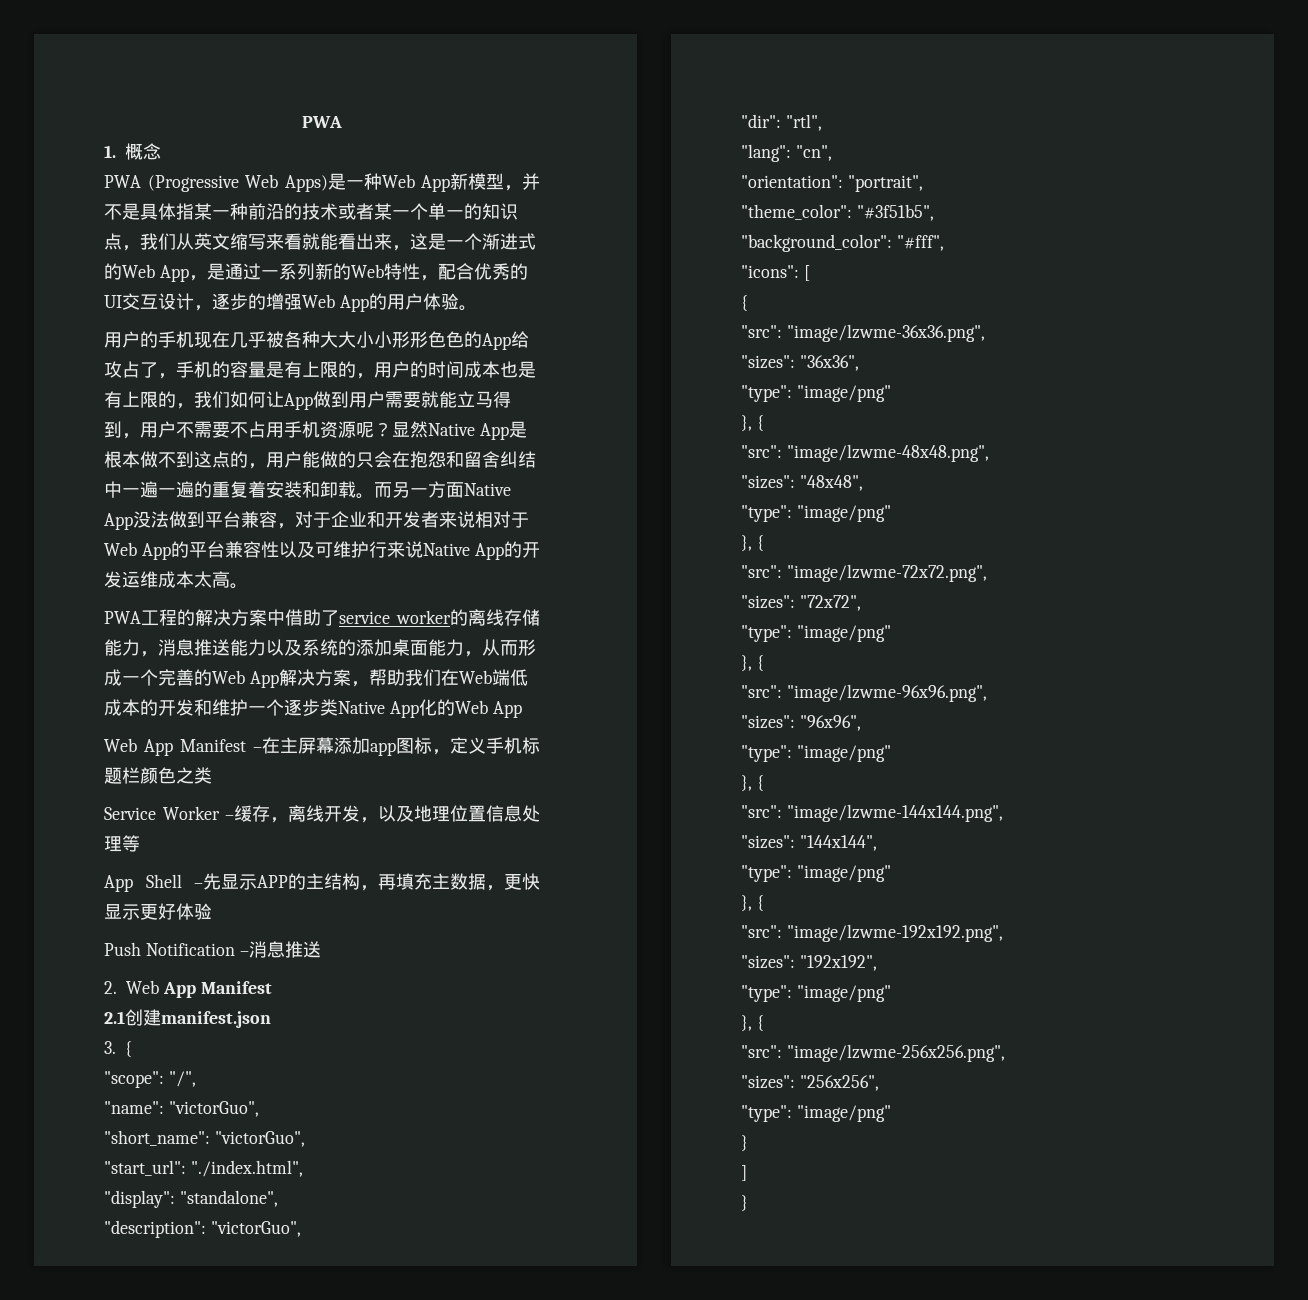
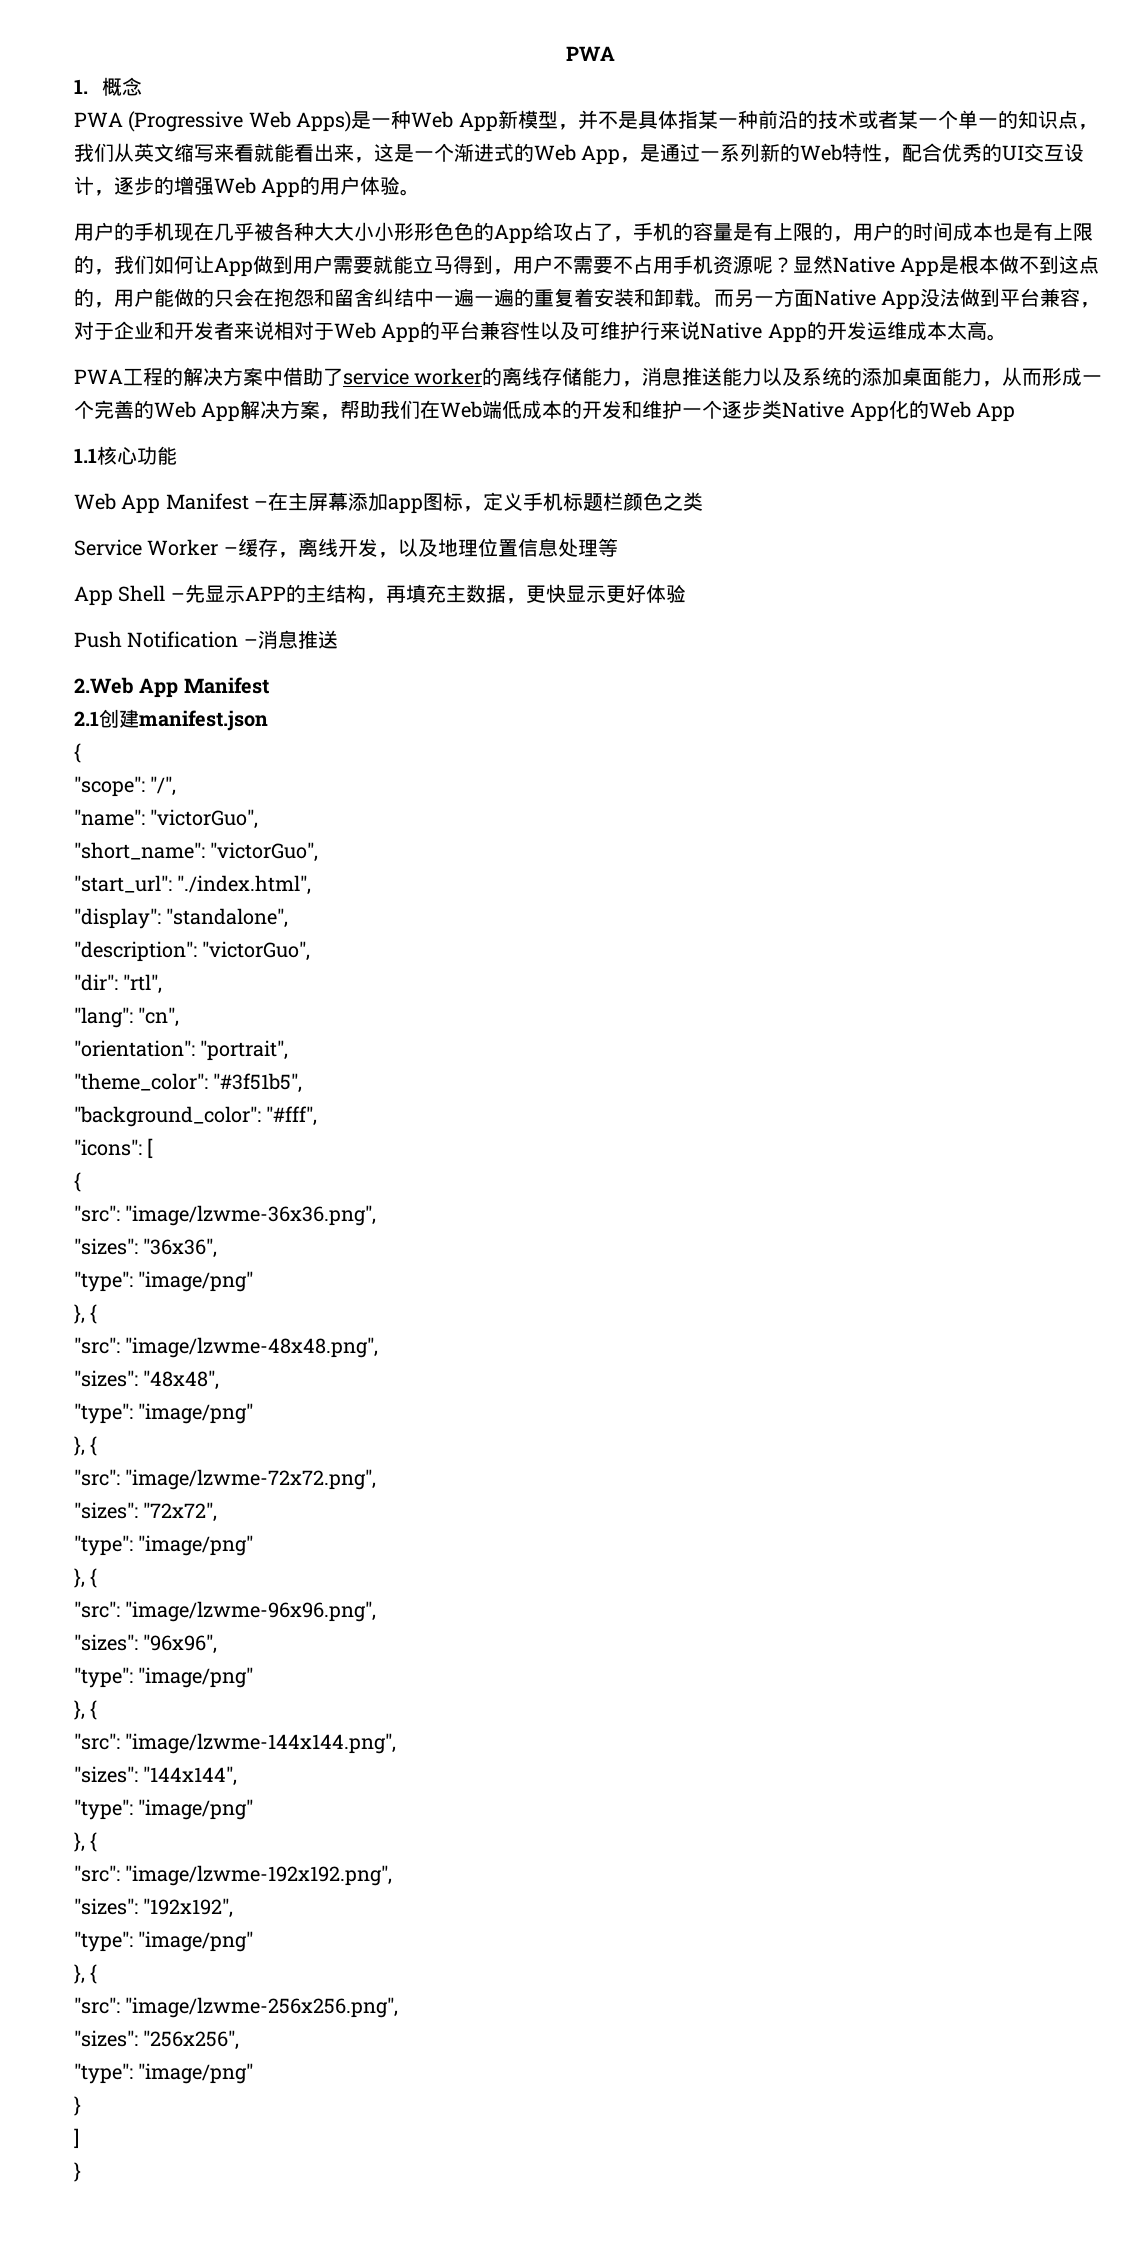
+ 1.1核心功能
- 2. Web App Manifest
+ 2.Web App Manifest
  2.1创建manifest.json
- 3. {
+ {

